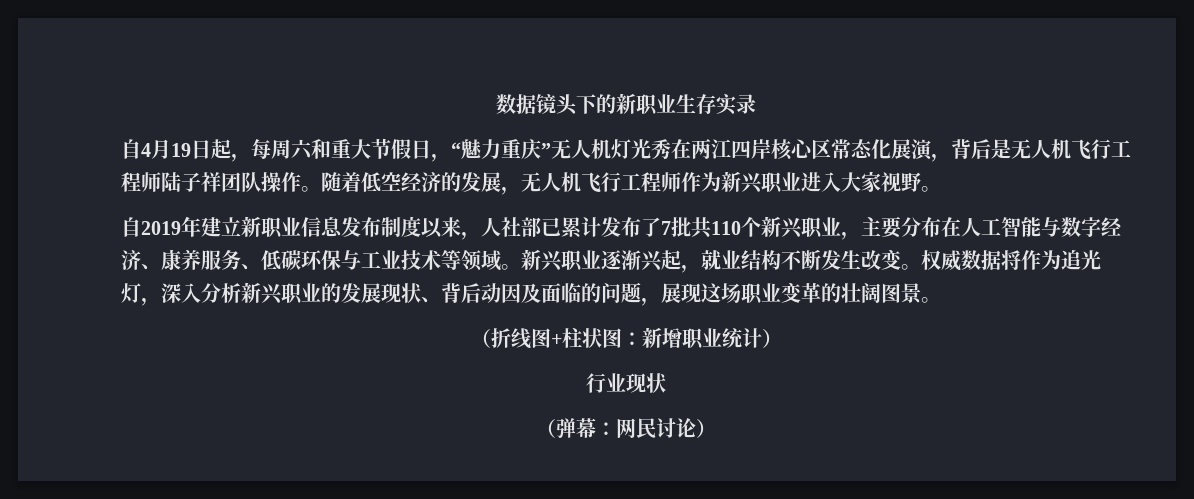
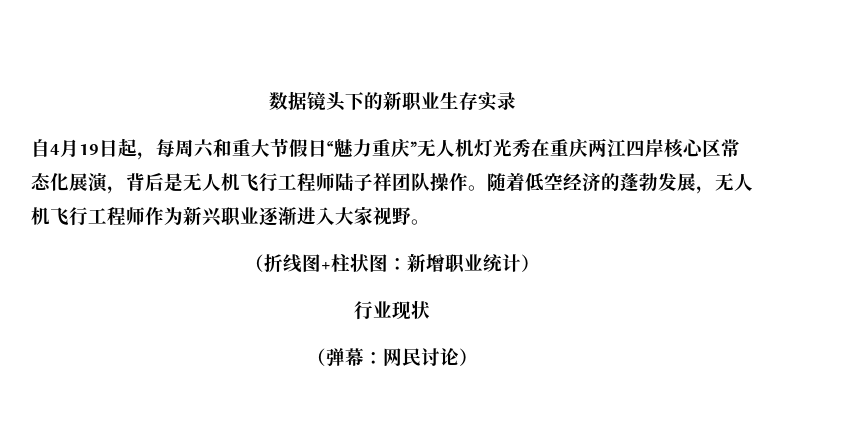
- 自4月19日起，每周六和重大节假日，“魅力重庆”无人机灯光秀在两江四岸核心区常态化展演，背后是无人机飞行工程师陆子祥团队操作。
+ 自4月19日起，每周六和重大节假日“魅力重庆”无人机灯光秀在重庆两江四岸核心区常态化展演，背后是无人机飞行工程师陆子祥团队操作。
- 随着低空经济的发展，无人机飞行工程师作为新兴职业进入大家视野。
+ 随着低空经济的蓬勃发展，无人机飞行工程师作为新兴职业逐渐进入大家视野。
- 自2019年建立新职业信息发布制度以来，人社部已累计发布了7批共110个新兴职业，主要分布在人工智能与数字经济、康养服务、低碳环保与工业技术等领域。新兴职业逐渐兴起，就业结构不断发生改变。权威数据将作为追光灯，深入分析新兴职业的发展现状、背后动因及面临的问题，展现这场职业变革的壮阔图景。

